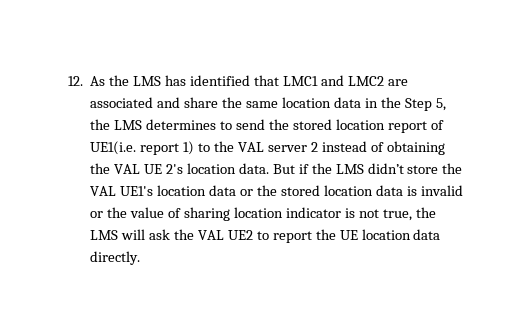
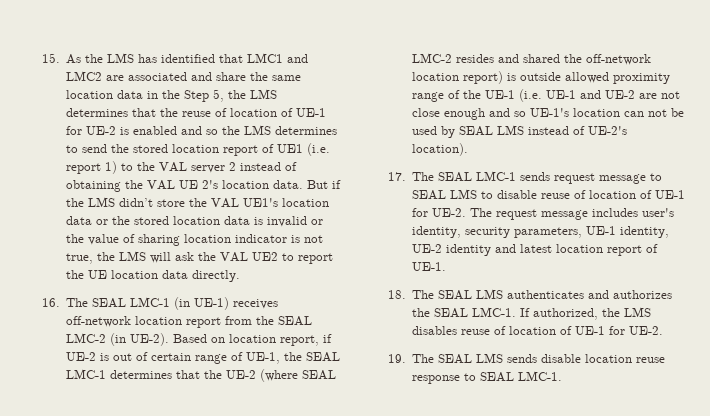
- 12. As the LMS has identified that LMC1 and LMC2 are associated and share the same location data in the Step 5, the LMS determines to send the stored location report of UE1(i.e. report 1) to the VAL server 2 instead of obtaining the VAL UE 2's location data.
+ 15. As the LMS has identified that LMC1 and LMC2 are associated and share the same location data in the Step 5, the LMS determines that the reuse of location of UE-1 for UE-2 is enabled and so the LMS determines to send the stored location report of UE1 (i.e. report 1) to the VAL server 2 instead of obtaining the VAL UE 2's location data.
+ 16. The SEAL LMC-1 (in UE-1) receives off-network location report from the SEAL LMC-2 (in UE-2). Based on location report, if UE-2 is out of certain range of UE-1, the SEAL LMC-1 determines that the UE-2 (where SEAL LMC-2 resides and shared the off-network location report) is outside allowed proximity range of the UE-1 (i.e. UE-1 and UE-2 are not close enough and so UE-1's location can not be used by SEAL LMS instead of UE-2's location).
+ 17. The SEAL LMC-1 sends request message to SEAL LMS to disable reuse of location of UE-1 for UE-2. The request message includes user's identity, security parameters, UE-1 identity, UE-2 identity and latest location report of UE-1.
+ 18. The SEAL LMS authenticates and authorizes the SEAL LMC-1. If authorized, the LMS disables reuse of location of UE-1 for UE-2.
+ 19. The SEAL LMS sends disable location reuse response to SEAL LMC-1.

